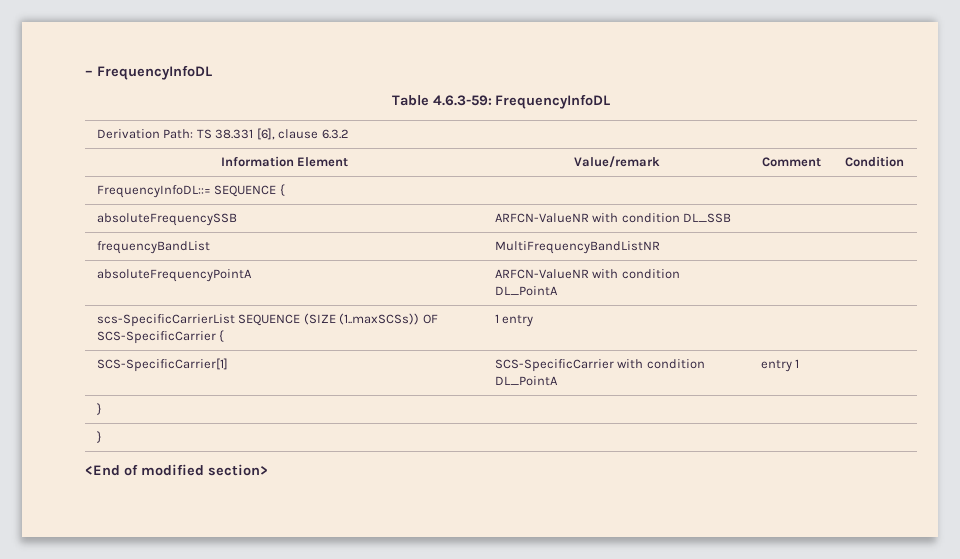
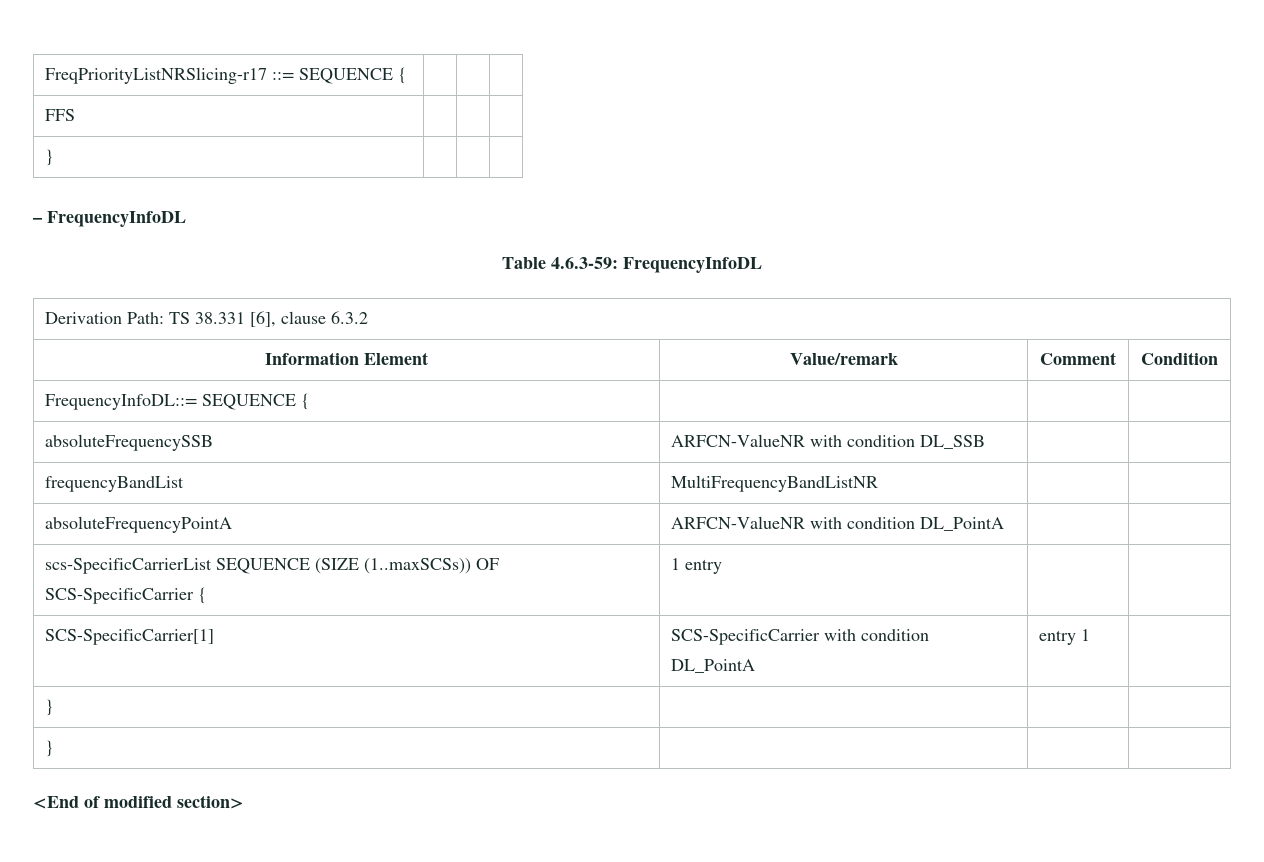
+ FreqPriorityListNRSlicing-r17 ::= SEQUENCE { | | |
+ FFS | | |
+ } | | |

